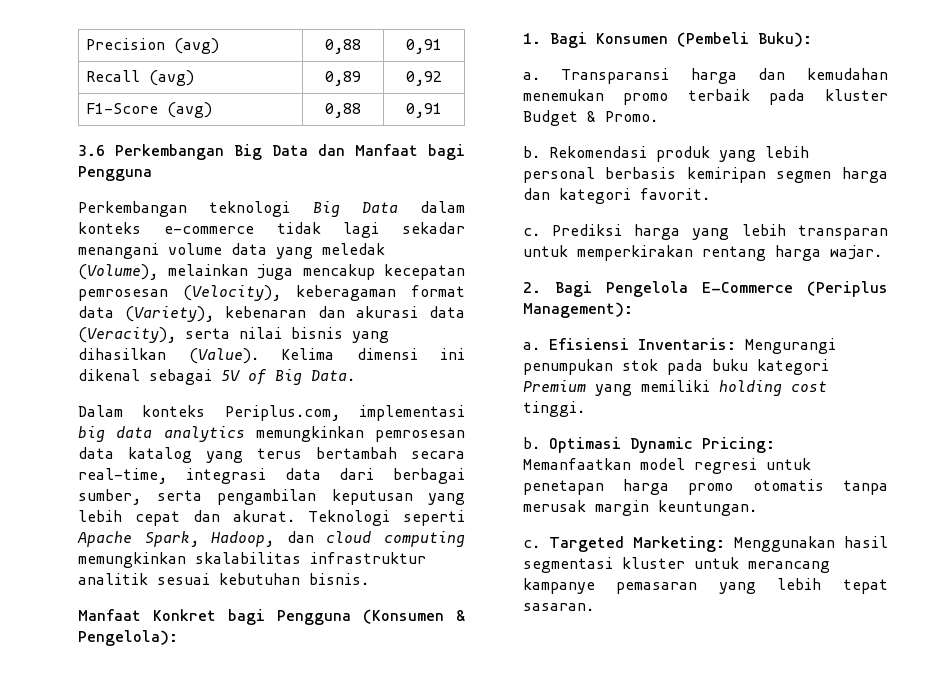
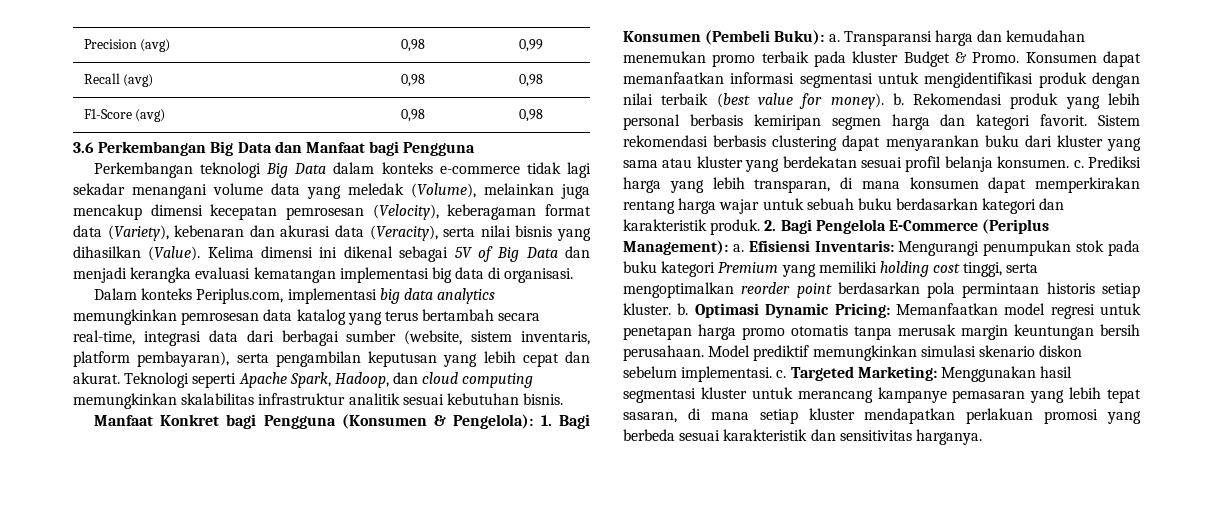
- Precision (avg) | 0,88 | 0,91
+ Precision (avg) | 0,98 | 0,99
- Recall (avg) | 0,89 | 0,92
+ Recall (avg) | 0,98 | 0,98
- F1-Score (avg) | 0,88 | 0,91
+ F1-Score (avg) | 0,98 | 0,98
- Perkembangan teknologi Big Data dalam konteks e-commerce tidak lagi sekadar menangani volume data yang meledak (Volume), melainkan juga mencakup kecepatan pemrosesan (Velocity), keberagaman format data (Variety), kebenaran dan akurasi data (Veracity), serta nilai bisnis yang dihasilkan (Value).
+ Perkembangan teknologi Big Data dalam konteks e-commerce tidak lagi sekadar menangani volume data yang meledak (Volume), melainkan juga mencakup dimensi kecepatan pemrosesan (Velocity), keberagaman format data (Variety), kebenaran dan akurasi data (Veracity), serta nilai bisnis yang dihasilkan (Value).
- Kelima dimensi ini dikenal sebagai 5V of Big Data.
+ Kelima dimensi ini dikenal sebagai 5V of Big Data dan menjadi kerangka evaluasi kematangan implementasi big data di organisasi.
- Dalam konteks Periplus.com, implementasi big data analytics memungkinkan pemrosesan data katalog yang terus bertambah secara real-time, integrasi data dari berbagai sumber, serta pengambilan keputusan yang lebih cepat dan akurat.
+ Dalam konteks Periplus.com, implementasi big data analytics memungkinkan pemrosesan data katalog yang terus bertambah secara real-time, integrasi data dari berbagai sumber (website, sistem inventaris, platform pembayaran), serta pengambilan keputusan yang lebih cepat dan akurat.
- Manfaat Konkret bagi Pengguna (Konsumen & Pengelola):
- 1. Bagi Konsumen (Pembeli Buku):
- a.
+ Manfaat Konkret bagi Pengguna (Konsumen & Pengelola): 1. Bagi Konsumen (Pembeli Buku): a.
- Transparansi harga dan kemudahan menemukan promo terbaik pada kluster Budget & Promo.
- b.
+ Transparansi harga dan kemudahan menemukan promo terbaik pada kluster Budget & Promo. Konsumen dapat memanfaatkan informasi segmentasi untuk mengidentifikasi produk dengan nilai terbaik (best value for money). b.
- Rekomendasi produk yang lebih personal berbasis kemiripan segmen harga dan kategori favorit.
- c.
+ Rekomendasi produk yang lebih personal berbasis kemiripan segmen harga dan kategori favorit. Sistem rekomendasi berbasis clustering dapat menyarankan buku dari kluster yang sama atau kluster yang berdekatan sesuai profil belanja konsumen. c.
- Prediksi harga yang lebih transparan untuk memperkirakan rentang harga wajar.
- 2. Bagi Pengelola E-Commerce (Periplus Management):
- a.
+ Prediksi harga yang lebih transparan, di mana konsumen dapat memperkirakan rentang harga wajar untuk sebuah buku berdasarkan kategori dan karakteristik produk. 2. Bagi Pengelola E-Commerce (Periplus Management): a.
- Efisiensi Inventaris: Mengurangi penumpukan stok pada buku kategori Premium yang memiliki holding cost tinggi.
- b.
+ Efisiensi Inventaris: Mengurangi penumpukan stok pada buku kategori Premium yang memiliki holding cost tinggi, serta mengoptimalkan reorder point berdasarkan pola permintaan historis setiap kluster. b.
- Optimasi Dynamic Pricing: Memanfaatkan model regresi untuk penetapan harga promo otomatis tanpa merusak margin keuntungan.
- c.
+ Optimasi Dynamic Pricing: Memanfaatkan model regresi untuk penetapan harga promo otomatis tanpa merusak margin keuntungan bersih perusahaan. Model prediktif memungkinkan simulasi skenario diskon sebelum implementasi. c.
- Targeted Marketing: Menggunakan hasil segmentasi kluster untuk merancang kampanye pemasaran yang lebih tepat sasaran.
+ Targeted Marketing: Menggunakan hasil segmentasi kluster untuk merancang kampanye pemasaran yang lebih tepat sasaran, di mana setiap kluster mendapatkan perlakuan promosi yang berbeda sesuai karakteristik dan sensitivitas harganya.

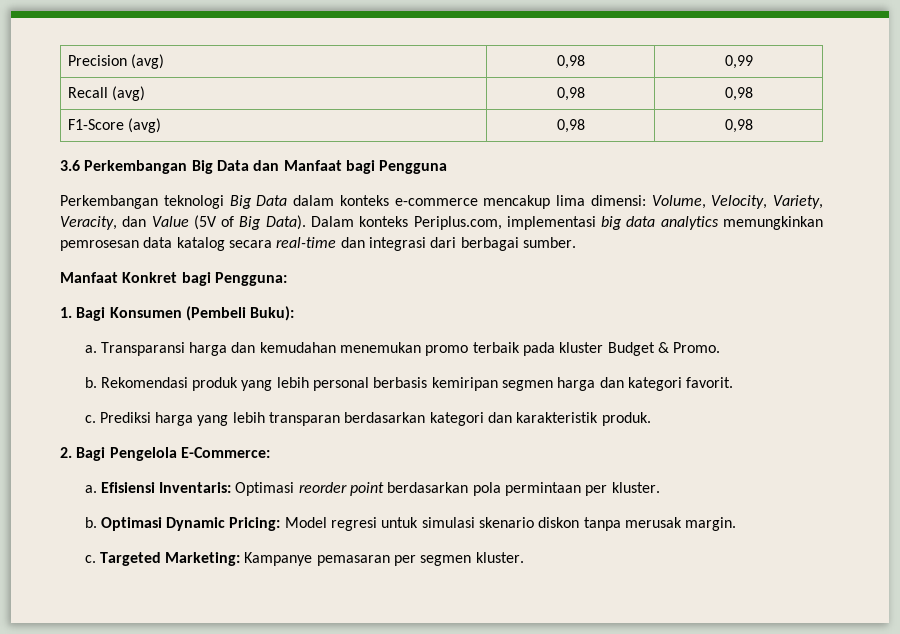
- Perkembangan teknologi Big Data dalam konteks e-commerce tidak lagi sekadar menangani volume data yang meledak (Volume), melainkan juga mencakup dimensi kecepatan pemrosesan (Velocity), keberagaman format data (Variety), kebenaran dan akurasi data (Veracity), serta nilai bisnis yang dihasilkan (Value). Kelima dimensi ini dikenal sebagai 5V of Big Data dan menjadi kerangka evaluasi kematangan implementasi big data di organisasi.
- Dalam konteks Periplus.com, implementasi big data analytics memungkinkan pemrosesan data katalog yang terus bertambah secara real-time, integrasi data dari berbagai sumber (website, sistem inventaris, platform pembayaran), serta pengambilan keputusan yang lebih cepat dan akurat. Teknologi seperti Apache Spark, Hadoop, dan cloud computing memungkinkan skalabilitas infrastruktur analitik sesuai kebutuhan bisnis.
+ Perkembangan teknologi Big Data dalam konteks e-commerce mencakup lima dimensi: Volume, Velocity, Variety, Veracity, dan Value (5V of Big Data). Dalam konteks Periplus.com, implementasi big data analytics memungkinkan pemrosesan data katalog secara real-time dan integrasi dari berbagai sumber.
- Manfaat Konkret bagi Pengguna (Konsumen & Pengelola): 1. Bagi Konsumen (Pembeli Buku): a.
+ Manfaat Konkret bagi Pengguna:
+ 1. Bagi Konsumen (Pembeli Buku):
+ a.
- Transparansi harga dan kemudahan menemukan promo terbaik pada kluster Budget & Promo. Konsumen dapat memanfaatkan informasi segmentasi untuk mengidentifikasi produk dengan nilai terbaik (best value for money). b.
+ Transparansi harga dan kemudahan menemukan promo terbaik pada kluster Budget & Promo.
+ b.
- Rekomendasi produk yang lebih personal berbasis kemiripan segmen harga dan kategori favorit. Sistem rekomendasi berbasis clustering dapat menyarankan buku dari kluster yang sama atau kluster yang berdekatan sesuai profil belanja konsumen. c.
+ Rekomendasi produk yang lebih personal berbasis kemiripan segmen harga dan kategori favorit.
+ c.
- Prediksi harga yang lebih transparan, di mana konsumen dapat memperkirakan rentang harga wajar untuk sebuah buku berdasarkan kategori dan karakteristik produk. 2. Bagi Pengelola E-Commerce (Periplus Management): a. Efisiensi Inventaris: Mengurangi penumpukan stok pada buku kategori Premium yang memiliki holding cost tinggi, serta mengoptimalkan reorder point berdasarkan pola permintaan historis setiap kluster. b.
+ Prediksi harga yang lebih transparan berdasarkan kategori dan karakteristik produk.
+ 2. Bagi Pengelola E-Commerce:
+ a. Efisiensi Inventaris: Optimasi reorder point berdasarkan pola permintaan per kluster.
+ b.
- Optimasi Dynamic Pricing: Memanfaatkan model regresi untuk penetapan harga promo otomatis tanpa merusak margin keuntungan bersih perusahaan. Model prediktif memungkinkan simulasi skenario diskon sebelum implementasi. c. Targeted Marketing: Menggunakan hasil segmentasi kluster untuk merancang kampanye pemasaran yang lebih tepat sasaran, di mana setiap kluster mendapatkan perlakuan promosi yang berbeda sesuai karakteristik dan sensitivitas harganya.
+ Optimasi Dynamic Pricing: Model regresi untuk simulasi skenario diskon tanpa merusak margin.
+ c. Targeted Marketing: Kampanye pemasaran per segmen kluster.

